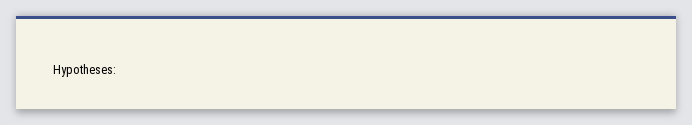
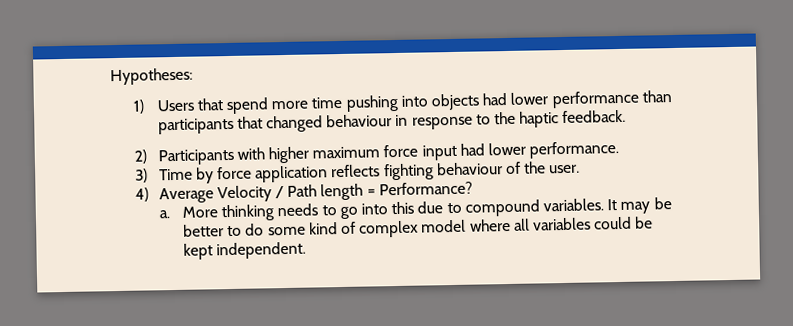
+ 1) Users that spend more time pushing into objects had lower performance than participants that changed behaviour in response to the haptic feedback.
+ 2) Participants with higher maximum force input had lower performance.
+ 3) Time by force application reflects fighting behaviour of the user.
+ 4) Average Velocity / Path length = Performance?
+ a. More thinking needs to go into this due to compound variables. It may be better to do some kind of complex model where all variables could be kept independent.

